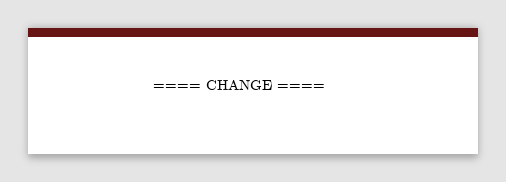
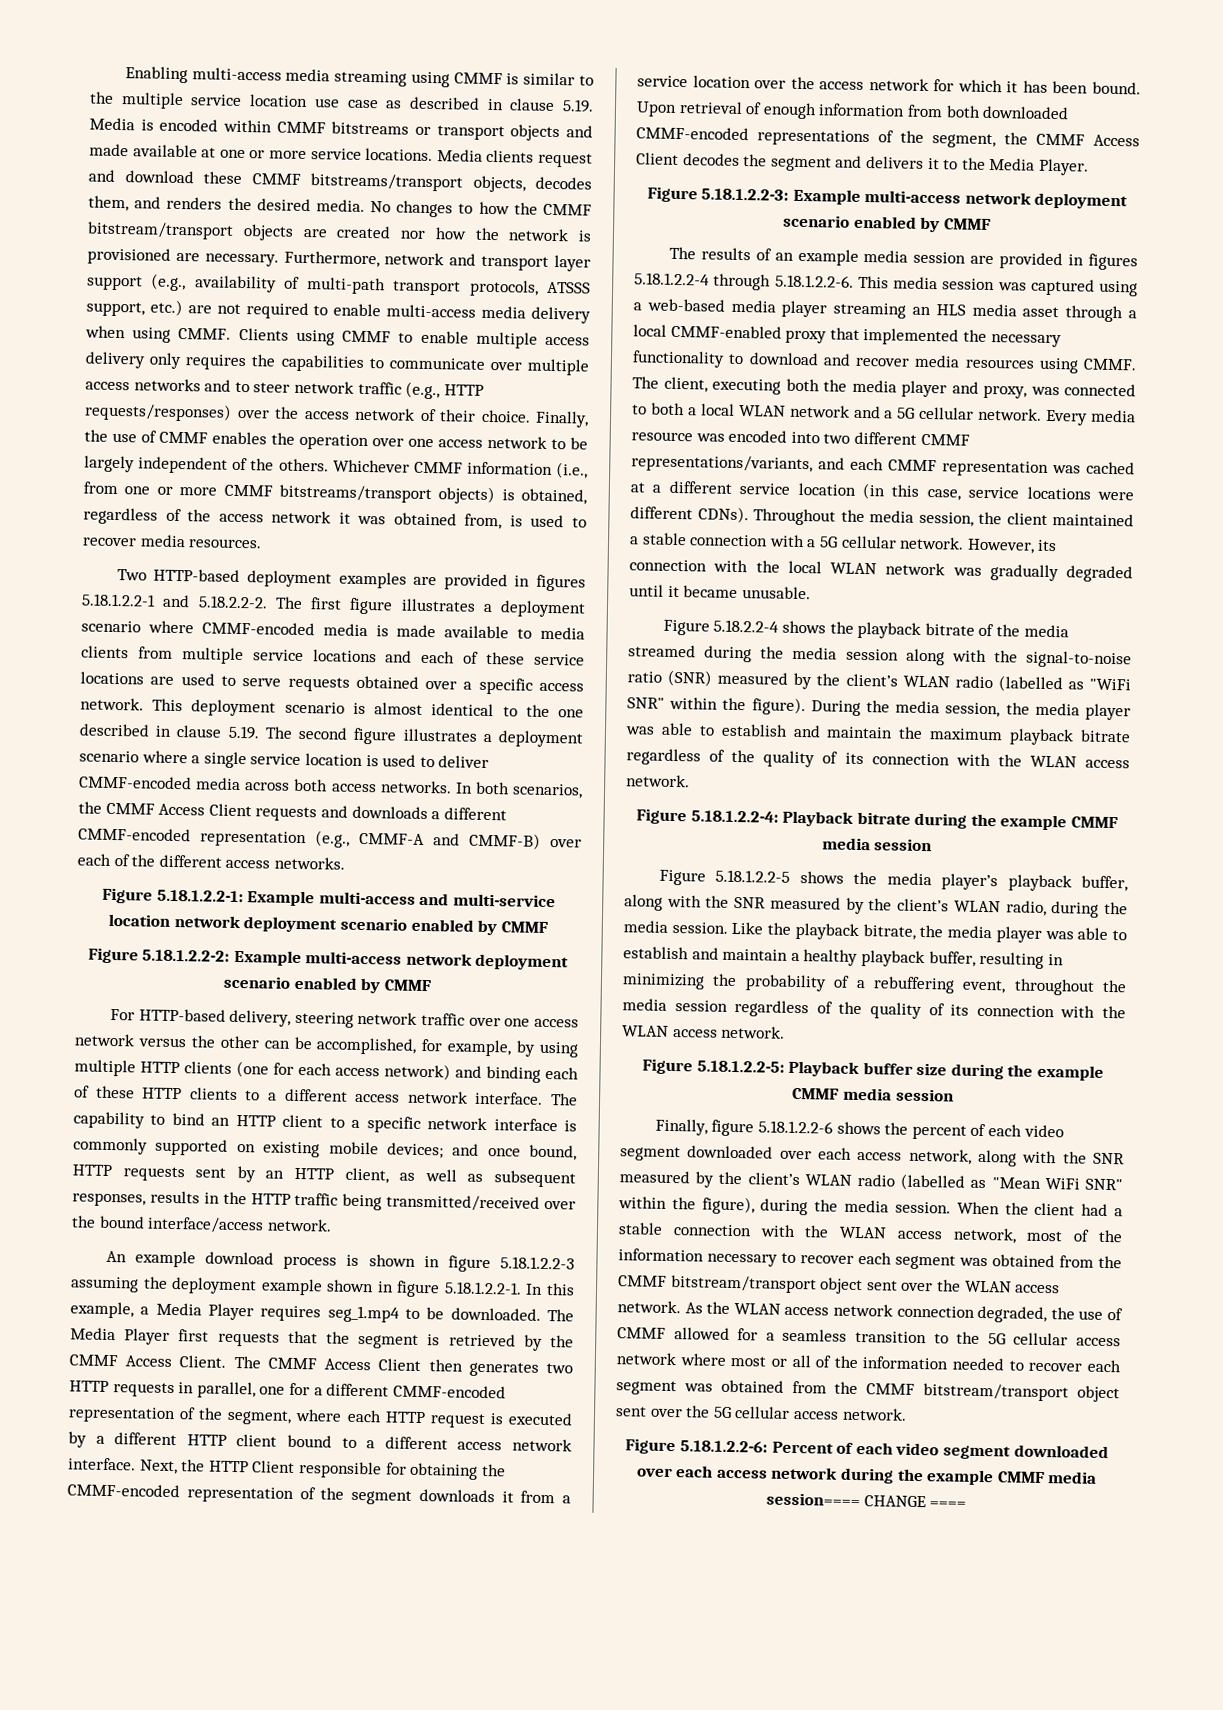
- ==== CHANGE ====
+ Enabling multi-access media streaming using CMMF is similar to the multiple service location use case as described in clause 5.19. Media is encoded within CMMF bitstreams or transport objects and made available at one or more service locations. Media clients request and download these CMMF bitstreams/transport objects, decodes them, and renders the desired media. No changes to how the CMMF bitstream/transport objects are created nor how the network is provisioned are necessary. Furthermore, network and transport layer support (e.g., availability of multi-path transport protocols, ATSSS support, etc.) are not required to enable multi-access media delivery when using CMMF. Clients using CMMF to enable multiple access delivery only requires the capabilities to communicate over multiple access networks and to steer network traffic (e.g., HTTP requests/responses) over the access network of their choice. Finally, the use of CMMF enables the operation over one access network to be largely independent of the others. Whichever CMMF information (i.e., from one or more CMMF bitstreams/transport objects) is obtained, regardless of the access network it was obtained from, is used to recover media resources.
+ Two HTTP-based deployment examples are provided in figures 5.18.1.2.2-1 and 5.18.2.2-2. The first figure illustrates a deployment scenario where CMMF-encoded media is made available to media clients from multiple service locations and each of these service locations are used to serve requests obtained over a specific access network. This deployment scenario is almost identical to the one described in clause 5.19. The second figure illustrates a deployment scenario where a single service location is used to deliver CMMF-encoded media across both access networks. In both scenarios, the CMMF Access Client requests and downloads a different CMMF-encoded representation (e.g., CMMF-A and CMMF-B) over each of the different access networks.
+ Figure 5.18.1.2.2-1: Example multi-access and multi-service location network deployment scenario enabled by CMMF
+ Figure 5.18.1.2.2-2: Example multi-access network deployment scenario enabled by CMMF
+ For HTTP-based delivery, steering network traffic over one access network versus the other can be accomplished, for example, by using multiple HTTP clients (one for each access network) and binding each of these HTTP clients to a different access network interface. The capability to bind an HTTP client to a specific network interface is commonly supported on existing mobile devices; and once bound, HTTP requests sent by an HTTP client, as well as subsequent responses, results in the HTTP traffic being transmitted/received over the bound interface/access network.
+ An example download process is shown in figure 5.18.1.2.2-3 assuming the deployment example shown in figure 5.18.1.2.2-1. In this example, a Media Player requires seg_1.mp4 to be downloaded. The Media Player first requests that the segment is retrieved by the CMMF Access Client. The CMMF Access Client then generates two HTTP requests in parallel, one for a different CMMF-encoded representation of the segment, where each HTTP request is executed by a different HTTP client bound to a different access network interface. Next, the HTTP Client responsible for obtaining the CMMF-encoded representation of the segment downloads it from a service location over the access network for which it has been bound. Upon retrieval of enough information from both downloaded CMMF-encoded representations of the segment, the CMMF Access Client decodes the segment and delivers it to the Media Player.
+ Figure 5.18.1.2.2-3: Example multi-access network deployment scenario enabled by CMMF
+ The results of an example media session are provided in figures 5.18.1.2.2-4 through 5.18.1.2.2-6. This media session was captured using a web-based media player streaming an HLS media asset through a local CMMF-enabled proxy that implemented the necessary functionality to download and recover media resources using CMMF. The client, executing both the media player and proxy, was connected to both a local WLAN network and a 5G cellular network. Every media resource was encoded into two different CMMF representations/variants, and each CMMF representation was cached at a different service location (in this case, service locations were different CDNs). Throughout the media session, the client maintained a stable connection with a 5G cellular network. However, its connection with the local WLAN network was gradually degraded until it became unusable.
+ Figure 5.18.2.2-4 shows the playback bitrate of the media streamed during the media session along with the signal-to-noise ratio (SNR) measured by the client’s WLAN radio (labelled as "WiFi SNR" within the figure). During the media session, the media player was able to establish and maintain the maximum playback bitrate regardless of the quality of its connection with the WLAN access network.
+ Figure 5.18.1.2.2-4: Playback bitrate during the example CMMF media session
+ Figure 5.18.1.2.2-5 shows the media player’s playback buffer, along with the SNR measured by the client’s WLAN radio, during the media session. Like the playback bitrate, the media player was able to establish and maintain a healthy playback buffer, resulting in minimizing the probability of a rebuffering event, throughout the media session regardless of the quality of its connection with the WLAN access network.
+ Figure 5.18.1.2.2-5: Playback buffer size during the example CMMF media session
+ Finally, figure 5.18.1.2.2-6 shows the percent of each video segment downloaded over each access network, along with the SNR measured by the client’s WLAN radio (labelled as "Mean WiFi SNR" within the figure), during the media session. When the client had a stable connection with the WLAN access network, most of the information necessary to recover each segment was obtained from the CMMF bitstream/transport object sent over the WLAN access network. As the WLAN access network connection degraded, the use of CMMF allowed for a seamless transition to the 5G cellular access network where most or all of the information needed to recover each segment was obtained from the CMMF bitstream/transport object sent over the 5G cellular access network.
+ Figure 5.18.1.2.2-6: Percent of each video segment downloaded over each access network during the example CMMF media session==== CHANGE ====

